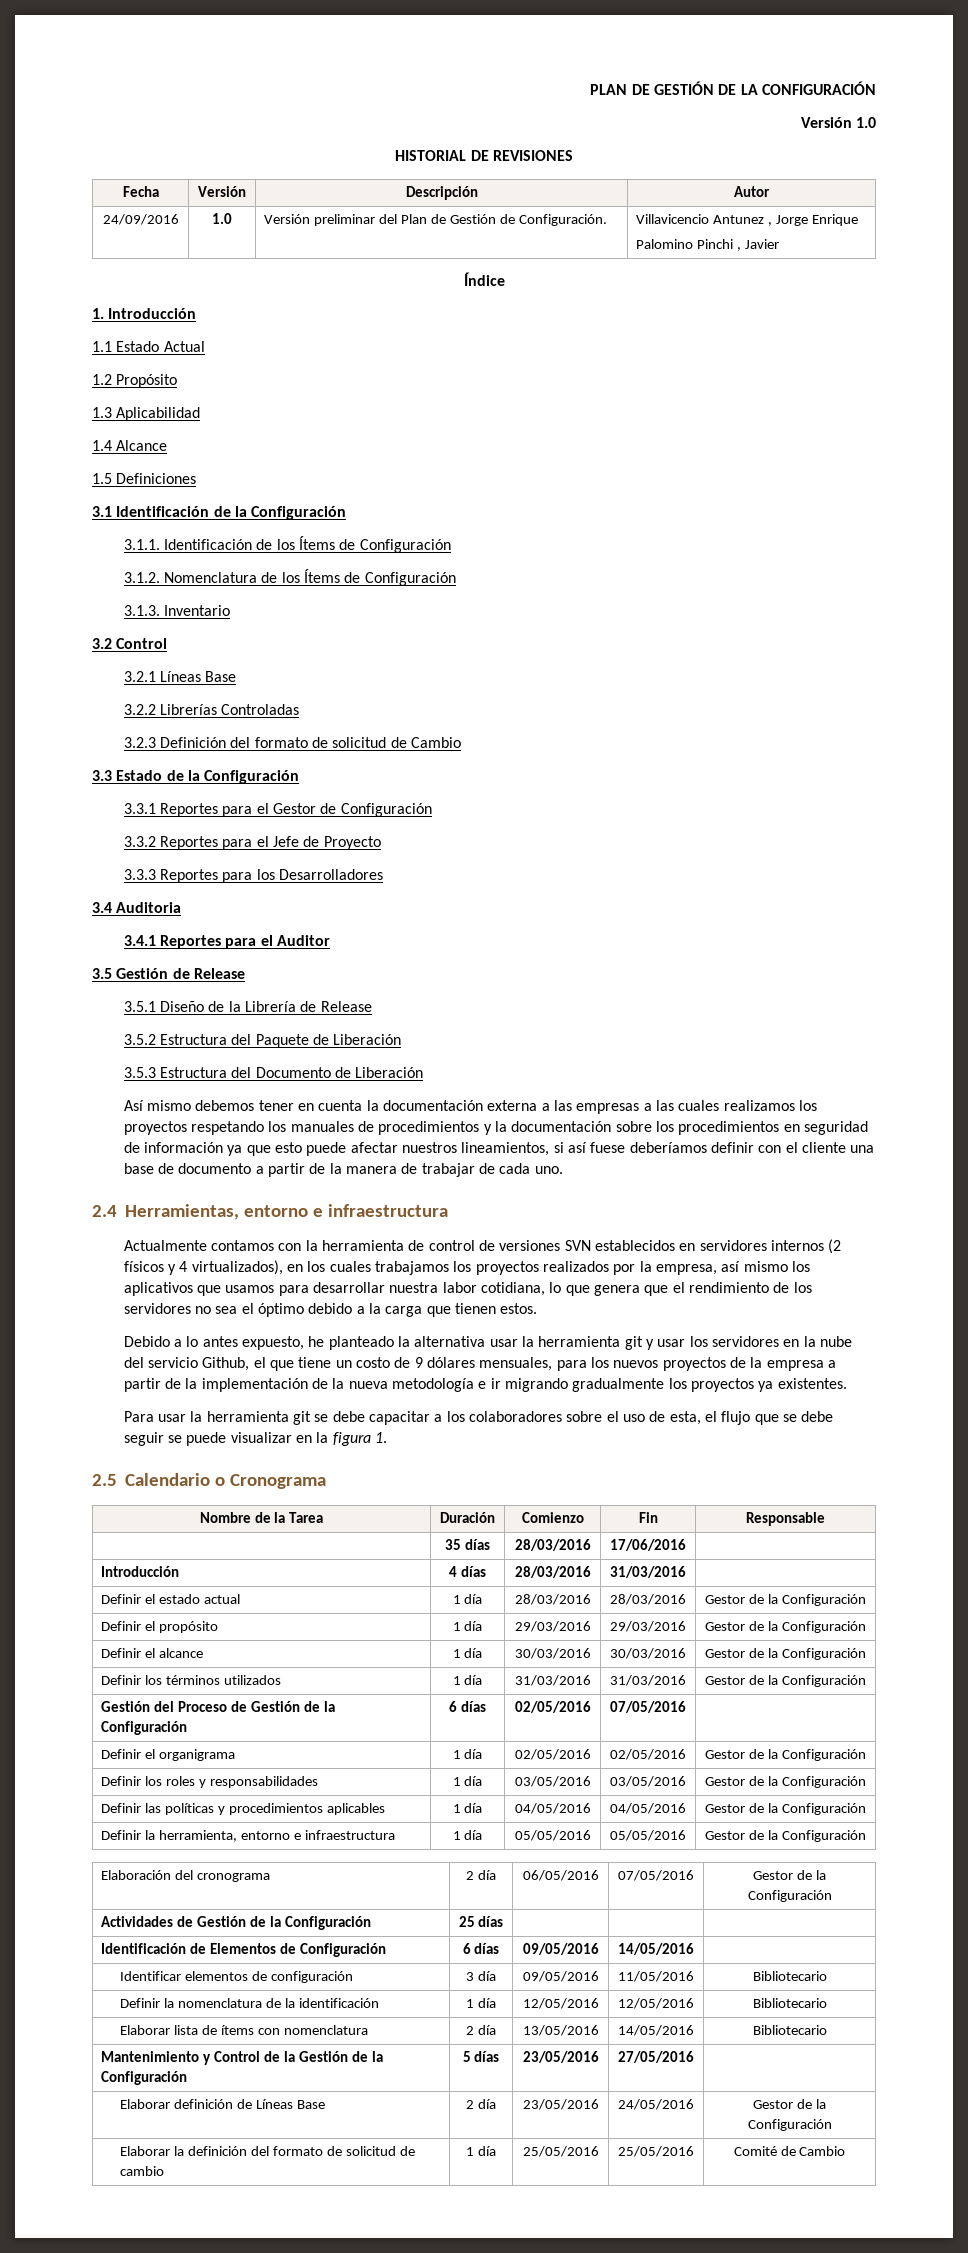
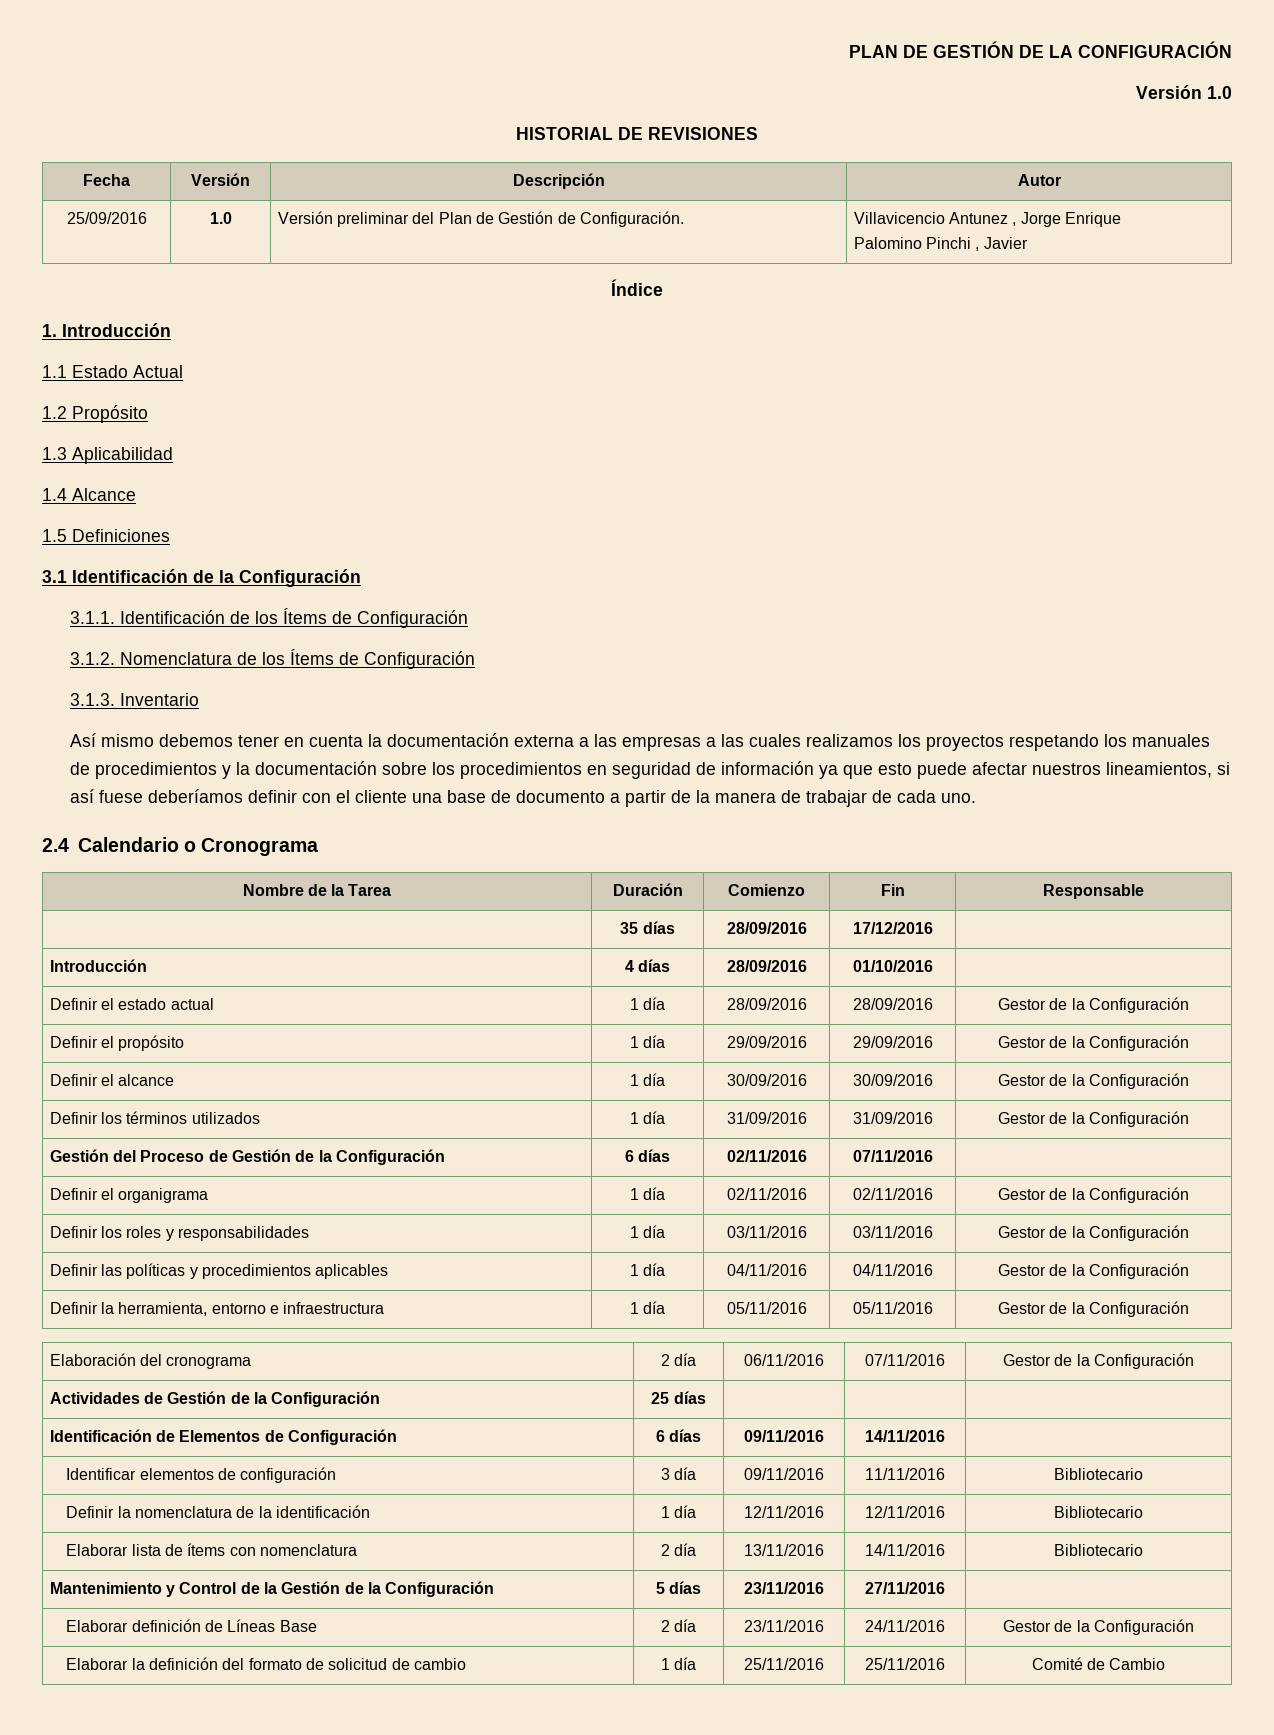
- 24/09/2016 | 1.0 | Versión preliminar del Plan de Gestión de Configuración. | Villavicencio Antunez , Jorge Enrique
+ 25/09/2016 | 1.0 | Versión preliminar del Plan de Gestión de Configuración. | Villavicencio Antunez , Jorge Enrique
- 3.2 Control
- 3.2.1 Líneas Base
- 3.2.2 Librerías Controladas
- 3.2.3 Definición del formato de solicitud de Cambio
- 3.3 Estado de la Configuración
- 3.3.1 Reportes para el Gestor de Configuración
- 3.3.2 Reportes para el Jefe de Proyecto
- 3.3.3 Reportes para los Desarrolladores
- 3.4 Auditoria
- 3.4.1 Reportes para el Auditor
- 3.5 Gestión de Release
- 3.5.1 Diseño de la Librería de Release
- 3.5.2 Estructura del Paquete de Liberación
- 3.5.3 Estructura del Documento de Liberación
- 2.4 Herramientas, entorno e infraestructura
- Actualmente contamos con la herramienta de control de versiones SVN establecidos en servidores internos (2 físicos y 4 virtualizados), en los cuales trabajamos los proyectos realizados por la empresa, así mismo los aplicativos que usamos para desarrollar nuestra labor cotidiana, lo que genera que el rendimiento de los servidores no sea el óptimo debido a la carga que tienen estos.
- Debido a lo antes expuesto, he planteado la alternativa usar la herramienta git y usar los servidores en la nube del servicio Github, el que tiene un costo de 9 dólares mensuales, para los nuevos proyectos de la empresa a partir de la implementación de la nueva metodología e ir migrando gradualmente los proyectos ya existentes.
- Para usar la herramienta git se debe capacitar a los colaboradores sobre el uso de esta, el flujo que se debe seguir se puede visualizar en la figura 1.
- 2.5 Calendario o Cronograma
+ 2.4 Calendario o Cronograma
- | 35 días | 28/03/2016 | 17/06/2016 |
+ | 35 días | 28/09/2016 | 17/12/2016 |
- Introducción | 4 días | 28/03/2016 | 31/03/2016 |
+ Introducción | 4 días | 28/09/2016 | 01/10/2016 |
- Definir el estado actual | 1 día | 28/03/2016 | 28/03/2016 | Gestor de la Configuración
+ Definir el estado actual | 1 día | 28/09/2016 | 28/09/2016 | Gestor de la Configuración
- Definir el propósito | 1 día | 29/03/2016 | 29/03/2016 | Gestor de la Configuración
+ Definir el propósito | 1 día | 29/09/2016 | 29/09/2016 | Gestor de la Configuración
- Definir el alcance | 1 día | 30/03/2016 | 30/03/2016 | Gestor de la Configuración
+ Definir el alcance | 1 día | 30/09/2016 | 30/09/2016 | Gestor de la Configuración
- Definir los términos utilizados | 1 día | 31/03/2016 | 31/03/2016 | Gestor de la Configuración
+ Definir los términos utilizados | 1 día | 31/09/2016 | 31/09/2016 | Gestor de la Configuración
- Gestión del Proceso de Gestión de la Configuración | 6 días | 02/05/2016 | 07/05/2016 |
+ Gestión del Proceso de Gestión de la Configuración | 6 días | 02/11/2016 | 07/11/2016 |
- Definir el organigrama | 1 día | 02/05/2016 | 02/05/2016 | Gestor de la Configuración
+ Definir el organigrama | 1 día | 02/11/2016 | 02/11/2016 | Gestor de la Configuración
- Definir los roles y responsabilidades | 1 día | 03/05/2016 | 03/05/2016 | Gestor de la Configuración
+ Definir los roles y responsabilidades | 1 día | 03/11/2016 | 03/11/2016 | Gestor de la Configuración
- Definir las políticas y procedimientos aplicables | 1 día | 04/05/2016 | 04/05/2016 | Gestor de la Configuración
+ Definir las políticas y procedimientos aplicables | 1 día | 04/11/2016 | 04/11/2016 | Gestor de la Configuración
- Definir la herramienta, entorno e infraestructura | 1 día | 05/05/2016 | 05/05/2016 | Gestor de la Configuración
+ Definir la herramienta, entorno e infraestructura | 1 día | 05/11/2016 | 05/11/2016 | Gestor de la Configuración
- Elaboración del cronograma | 2 día | 06/05/2016 | 07/05/2016 | Gestor de la Configuración
+ Elaboración del cronograma | 2 día | 06/11/2016 | 07/11/2016 | Gestor de la Configuración
- Identificación de Elementos de Configuración | 6 días | 09/05/2016 | 14/05/2016 |
+ Identificación de Elementos de Configuración | 6 días | 09/11/2016 | 14/11/2016 |
- Identificar elementos de configuración | 3 día | 09/05/2016 | 11/05/2016 | Bibliotecario
+ Identificar elementos de configuración | 3 día | 09/11/2016 | 11/11/2016 | Bibliotecario
- Definir la nomenclatura de la identificación | 1 día | 12/05/2016 | 12/05/2016 | Bibliotecario
+ Definir la nomenclatura de la identificación | 1 día | 12/11/2016 | 12/11/2016 | Bibliotecario
- Elaborar lista de ítems con nomenclatura | 2 día | 13/05/2016 | 14/05/2016 | Bibliotecario
+ Elaborar lista de ítems con nomenclatura | 2 día | 13/11/2016 | 14/11/2016 | Bibliotecario
- Mantenimiento y Control de la Gestión de la Configuración | 5 días | 23/05/2016 | 27/05/2016 |
+ Mantenimiento y Control de la Gestión de la Configuración | 5 días | 23/11/2016 | 27/11/2016 |
- Elaborar definición de Líneas Base | 2 día | 23/05/2016 | 24/05/2016 | Gestor de la Configuración
+ Elaborar definición de Líneas Base | 2 día | 23/11/2016 | 24/11/2016 | Gestor de la Configuración
- Elaborar la definición del formato de solicitud de cambio | 1 día | 25/05/2016 | 25/05/2016 | Comité de Cambio
+ Elaborar la definición del formato de solicitud de cambio | 1 día | 25/11/2016 | 25/11/2016 | Comité de Cambio

